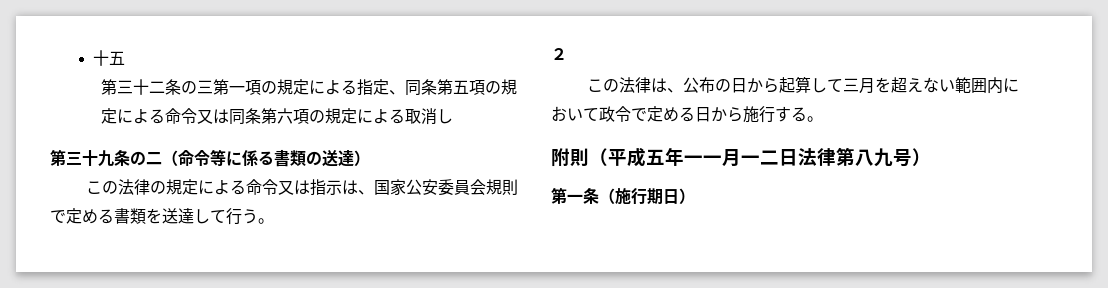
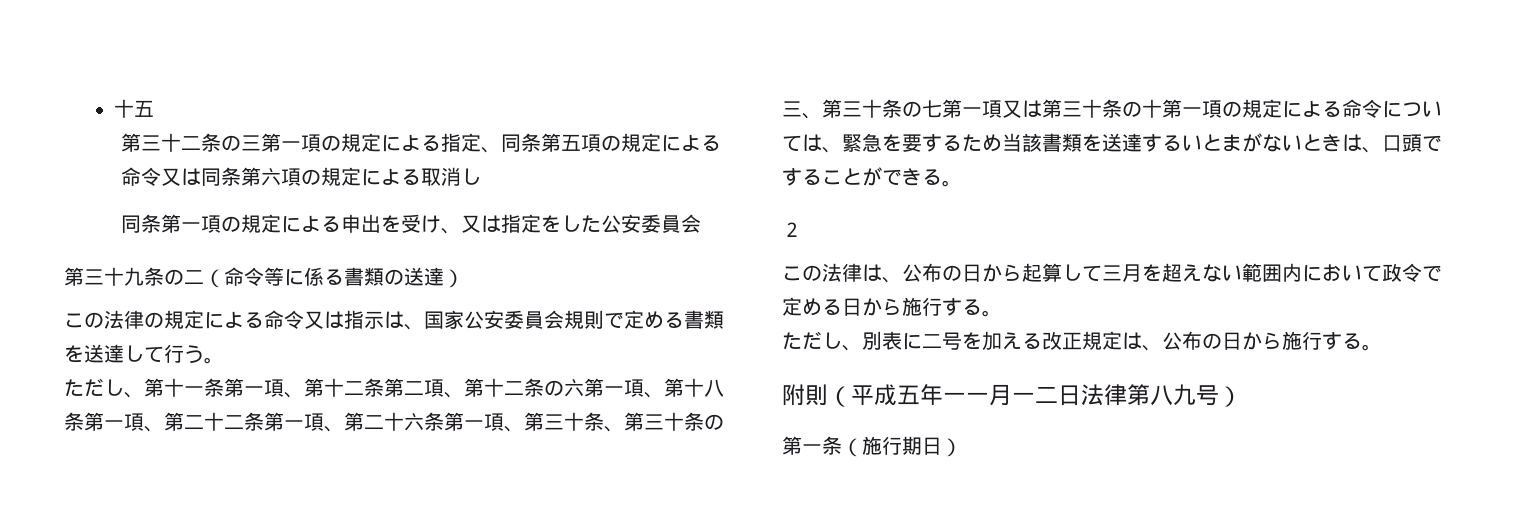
+ 同条第一項の規定による申出を受け、又は指定をした公安委員会
+ ただし、第十一条第一項、第十二条第二項、第十二条の六第一項、第十八条第一項、第二十二条第一項、第二十六条第一項、第三十条、第三十条の三、第三十条の七第一項又は第三十条の十第一項の規定による命令については、緊急を要するため当該書類を送達するいとまがないときは、口頭ですることができる。
+ ただし、別表に二号を加える改正規定は、公布の日から施行する。

